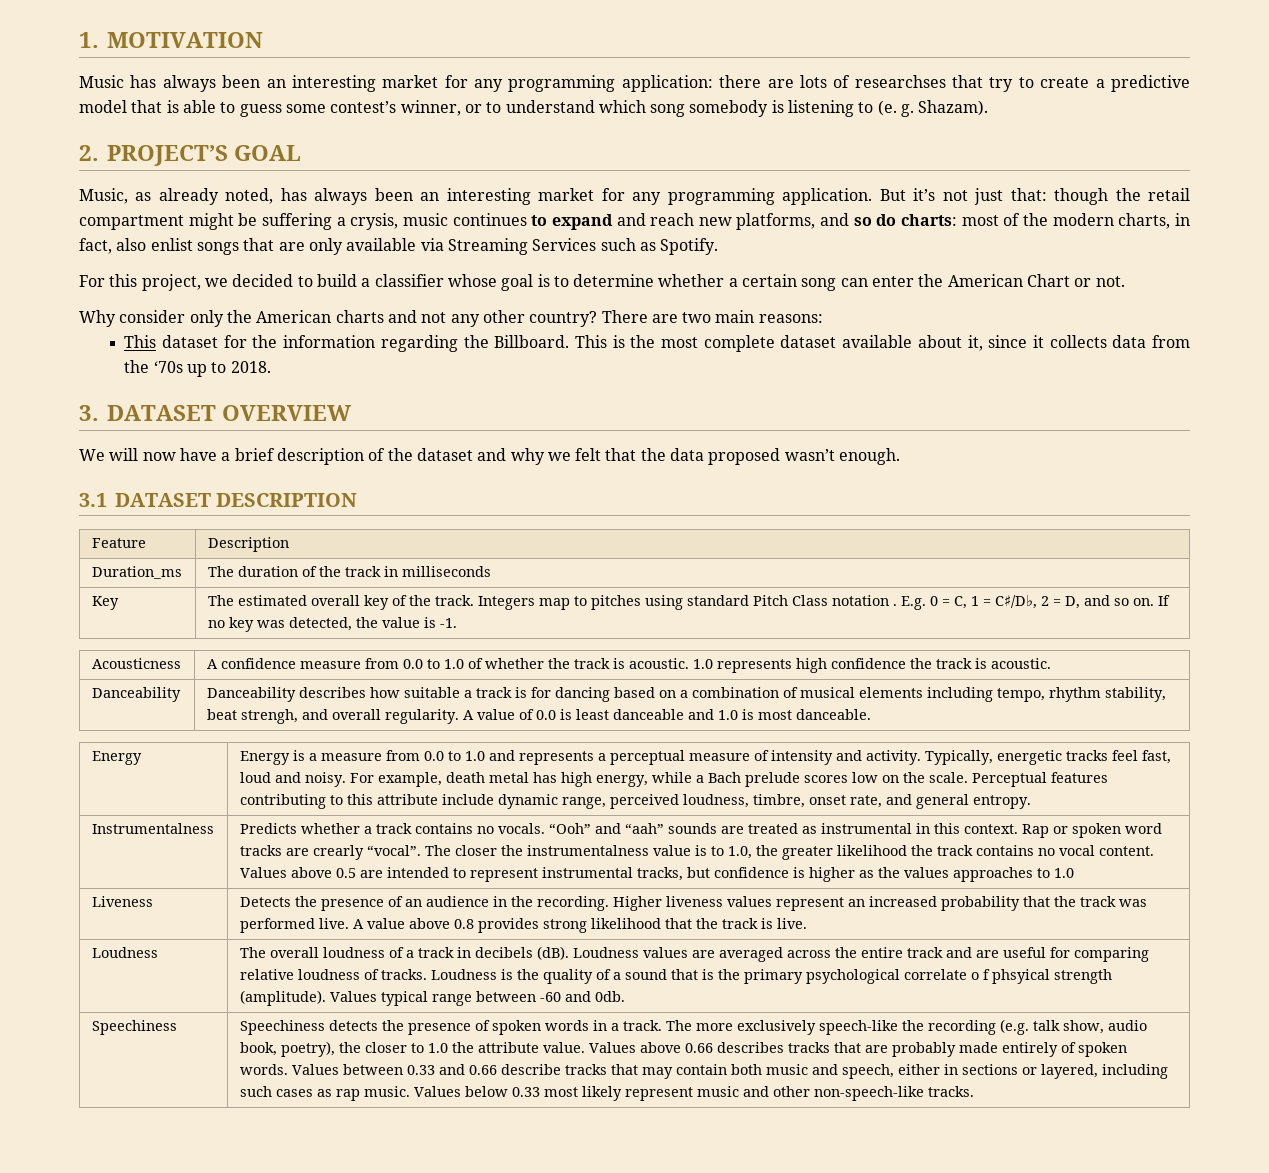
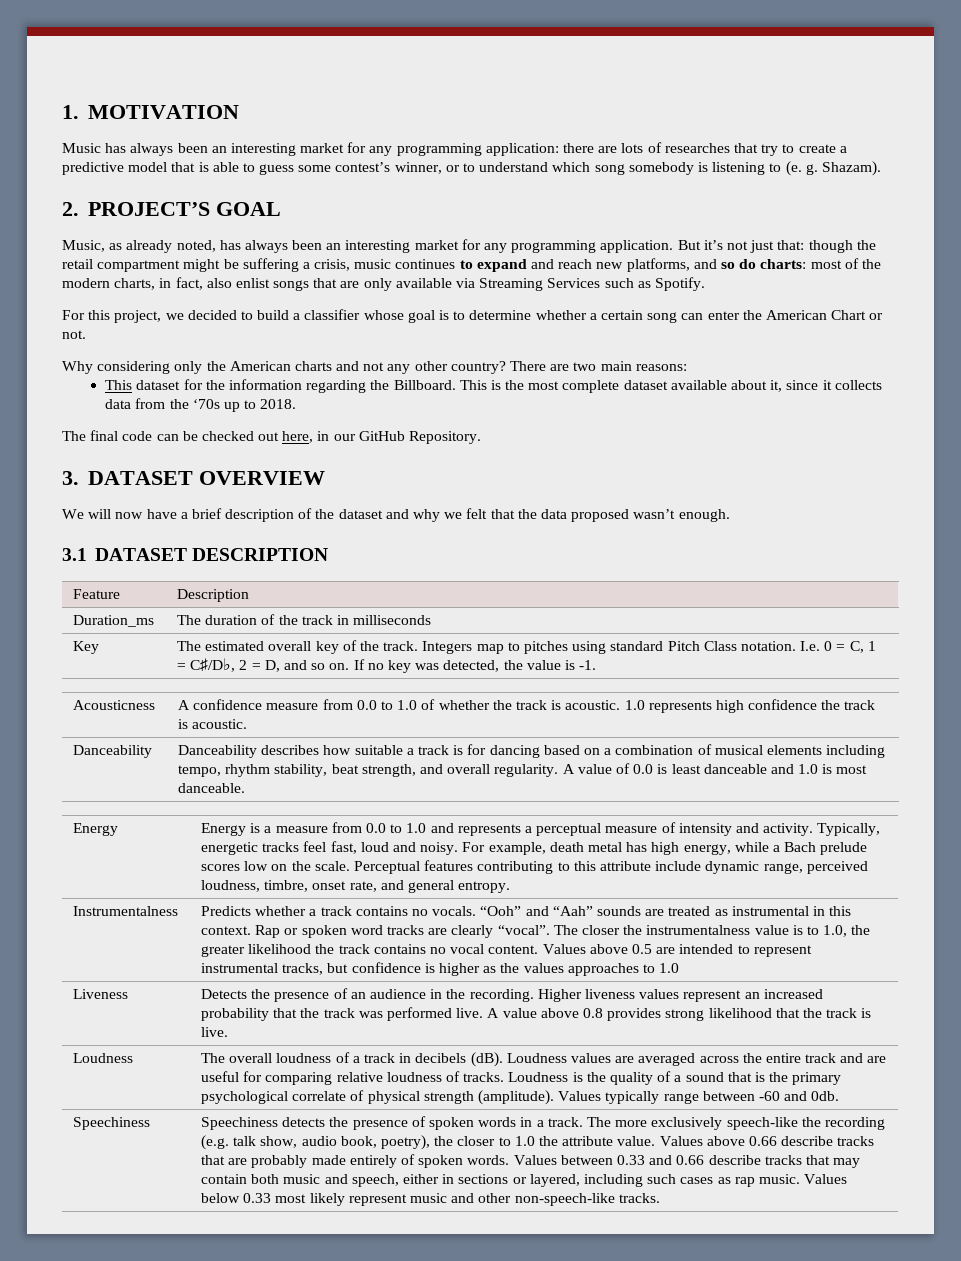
- Music has always been an interesting market for any programming application: there are lots of researchses that try to create a predictive model that is able to guess some contest’s winner, or to understand which song somebody is listening to (e. g.
+ Music has always been an interesting market for any programming application: there are lots of researches that try to create a predictive model that is able to guess some contest’s winner, or to understand which song somebody is listening to (e. g.
- But it’s not just that: though the retail compartment might be suffering a crysis, music continues to expand and reach new platforms, and so do charts: most of the modern charts, in fact, also enlist songs that are only available via Streaming Services such as Spotify.
+ But it’s not just that: though the retail compartment might be suffering a crisis, music continues to expand and reach new platforms, and so do charts: most of the modern charts, in fact, also enlist songs that are only available via Streaming Services such as Spotify.
- Why consider only the American charts and not any other country?
+ Why considering only the American charts and not any other country?
+ The final code can be checked out here, in our GitHub Repository.
- Key | The estimated overall key of the track. Integers map to pitches using standard Pitch Class notation . E.g. 0 = C, 1 = C♯/D♭, 2 = D, and so on. If no key was detected, the value is -1.
+ Key | The estimated overall key of the track. Integers map to pitches using standard Pitch Class notation. I.e. 0 = C, 1 = C♯/D♭, 2 = D, and so on. If no key was detected, the value is -1.
- Danceability | Danceability describes how suitable a track is for dancing based on a combination of musical elements including tempo, rhythm stability, beat strengh, and overall regularity. A value of 0.0 is least danceable and 1.0 is most danceable.
+ Danceability | Danceability describes how suitable a track is for dancing based on a combination of musical elements including tempo, rhythm stability, beat strength, and overall regularity. A value of 0.0 is least danceable and 1.0 is most danceable.
- “Ooh” and “aah” sounds are treated as instrumental in this context.
+ “Ooh” and “Aah” sounds are treated as instrumental in this context.
- Rap or spoken word tracks are crearly “vocal”.
+ Rap or spoken word tracks are clearly “vocal”.
- Loudness is the quality of a sound that is the primary psychological correlate o f phsyical strength (amplitude).
+ Loudness is the quality of a sound that is the primary psychological correlate of physical strength (amplitude).
- Values typical range between -60 and 0db.
+ Values typically range between -60 and 0db.
- Values above 0.66 describes tracks that are probably made entirely of spoken words.
+ Values above 0.66 describe tracks that are probably made entirely of spoken words.

